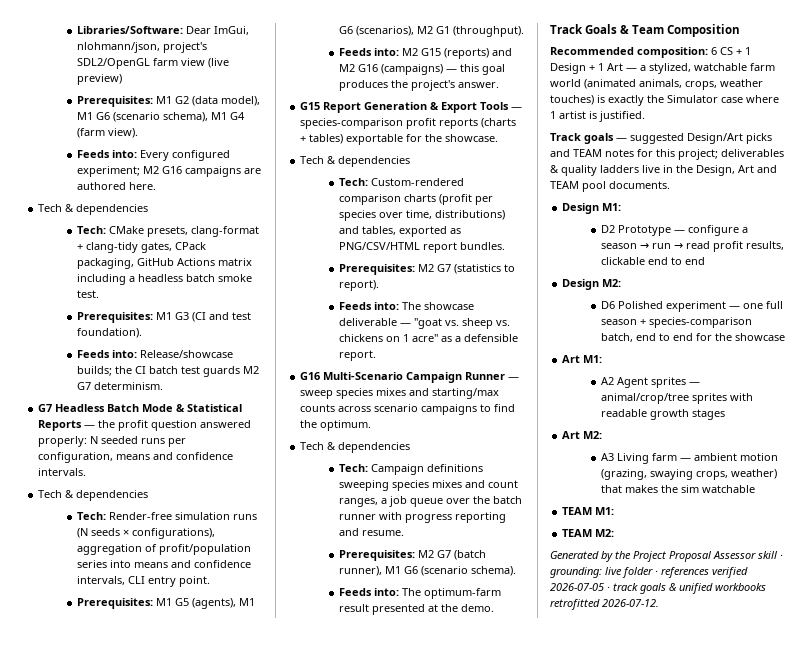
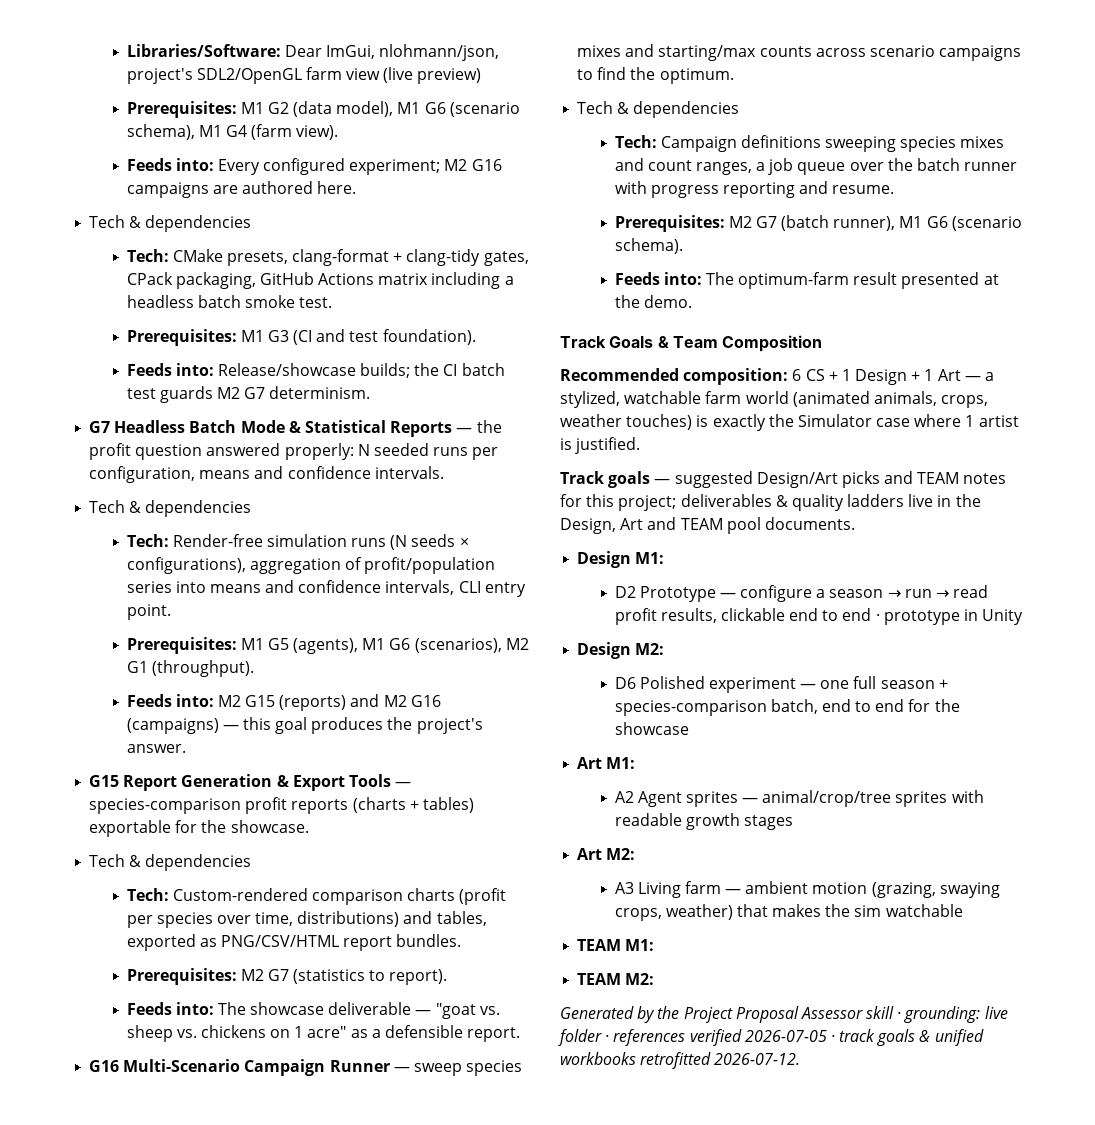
- D2 Prototype — configure a season → run → read profit results, clickable end to end
+ D2 Prototype — configure a season → run → read profit results, clickable end to end · prototype in Unity

